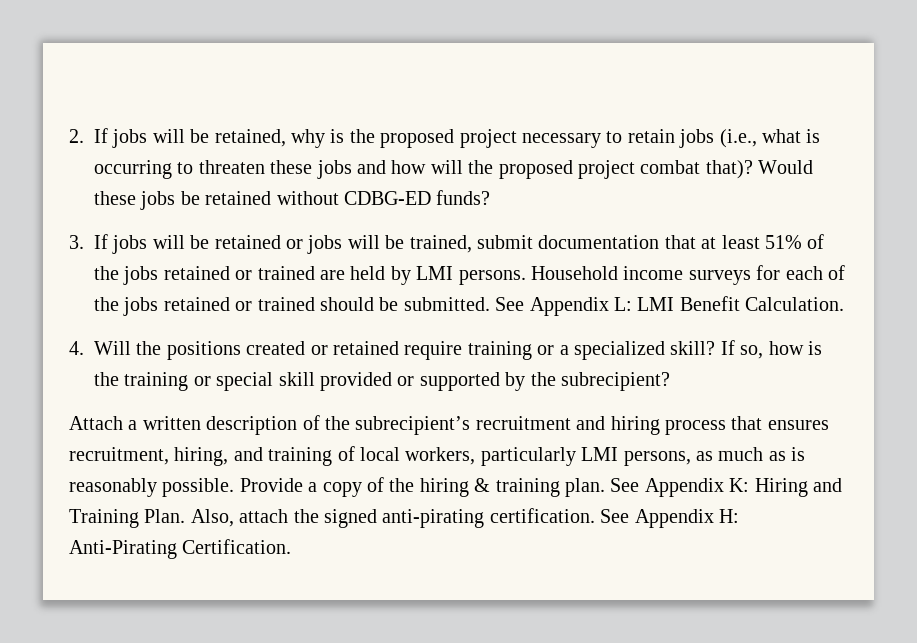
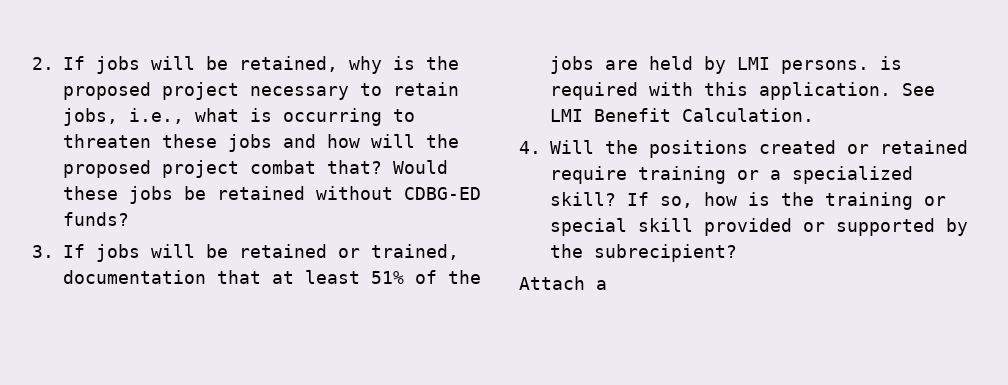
- 2. If jobs will be retained, why is the proposed project necessary to retain jobs (i.e., what is occurring to threaten these jobs and how will the proposed project combat that)?
+ 2. If jobs will be retained, why is the proposed project necessary to retain jobs, i.e., what is occurring to threaten these jobs and how will the proposed project combat that?
- 3. If jobs will be retained or jobs will be trained, submit documentation that at least 51% of the jobs retained or trained are held by LMI persons. Household income surveys for each of the jobs retained or trained should be submitted. See Appendix L: LMI Benefit Calculation.
+ 3. If jobs will be retained or trained, documentation that at least 51% of the jobs are held by LMI persons. is required with this application. See LMI Benefit Calculation.
- Attach a written description of the subrecipient’s recruitment and hiring process that ensures recruitment, hiring, and training of local workers, particularly LMI persons, as much as is reasonably possible. Provide a copy of the hiring & training plan. See Appendix K: Hiring and Training Plan. Also, attach the signed anti-pirating certification. See Appendix H: Anti-Pirating Certification.
+ Attach a

